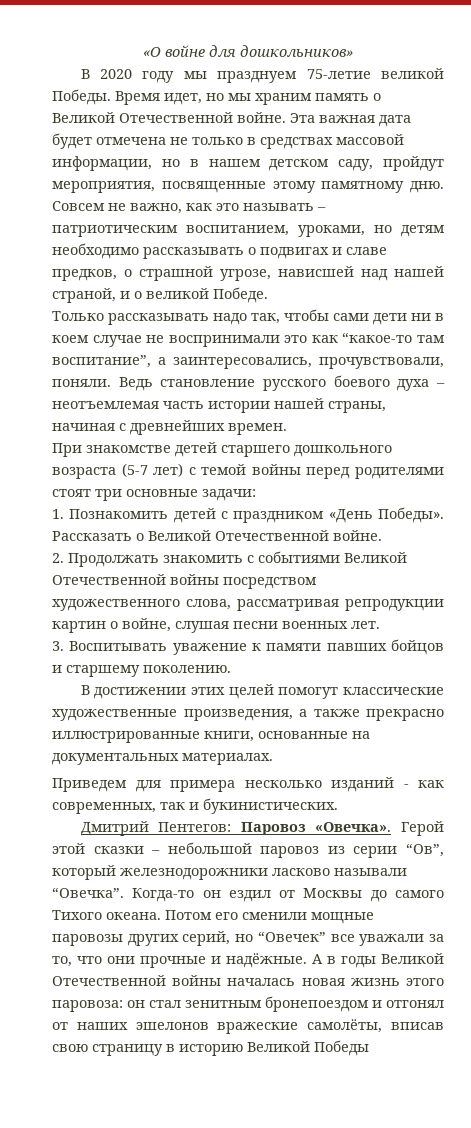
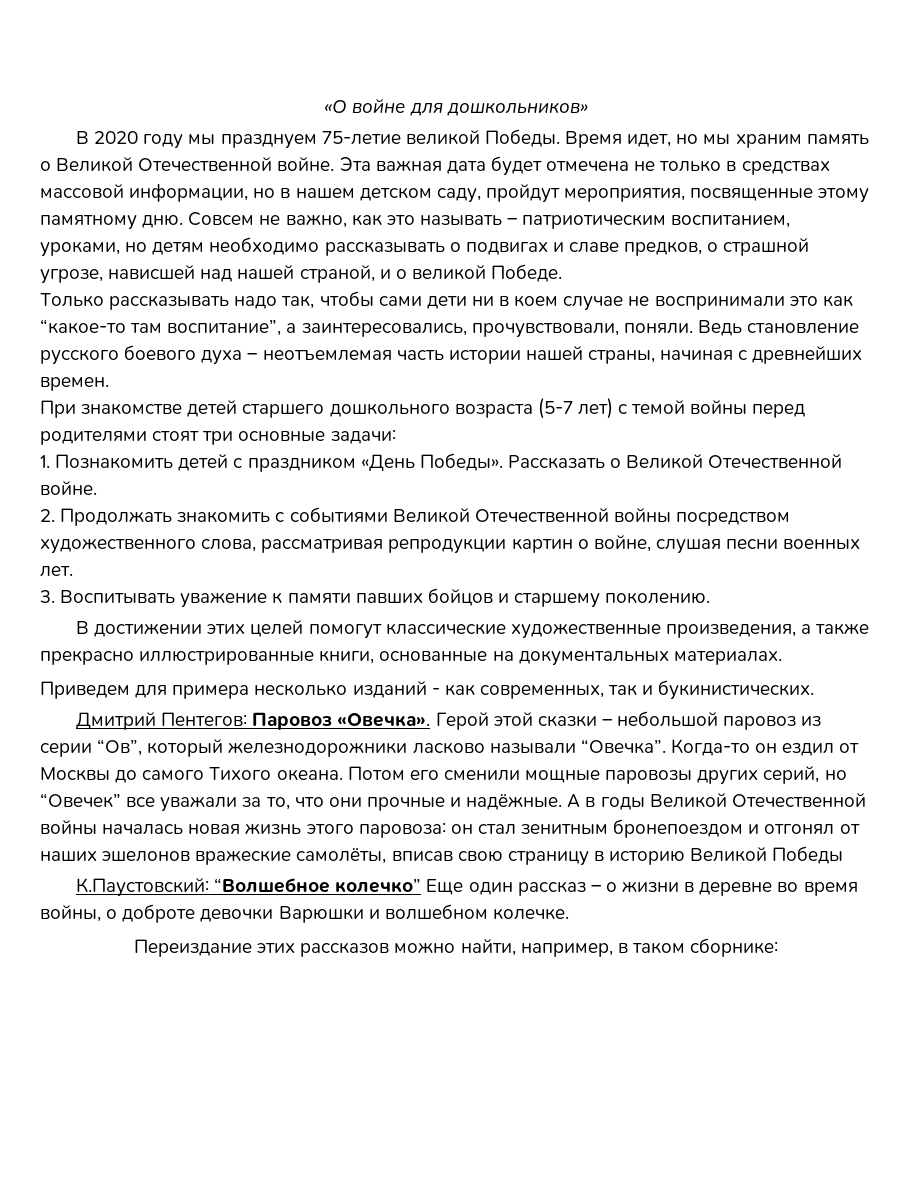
+ К.Паустовский: “Волшебное колечко” Еще один рассказ – о жизни в деревне во время войны, о доброте девочки Варюшки и волшебном колечке.
+ Переиздание этих рассказов можно найти, например, в таком сборнике:

